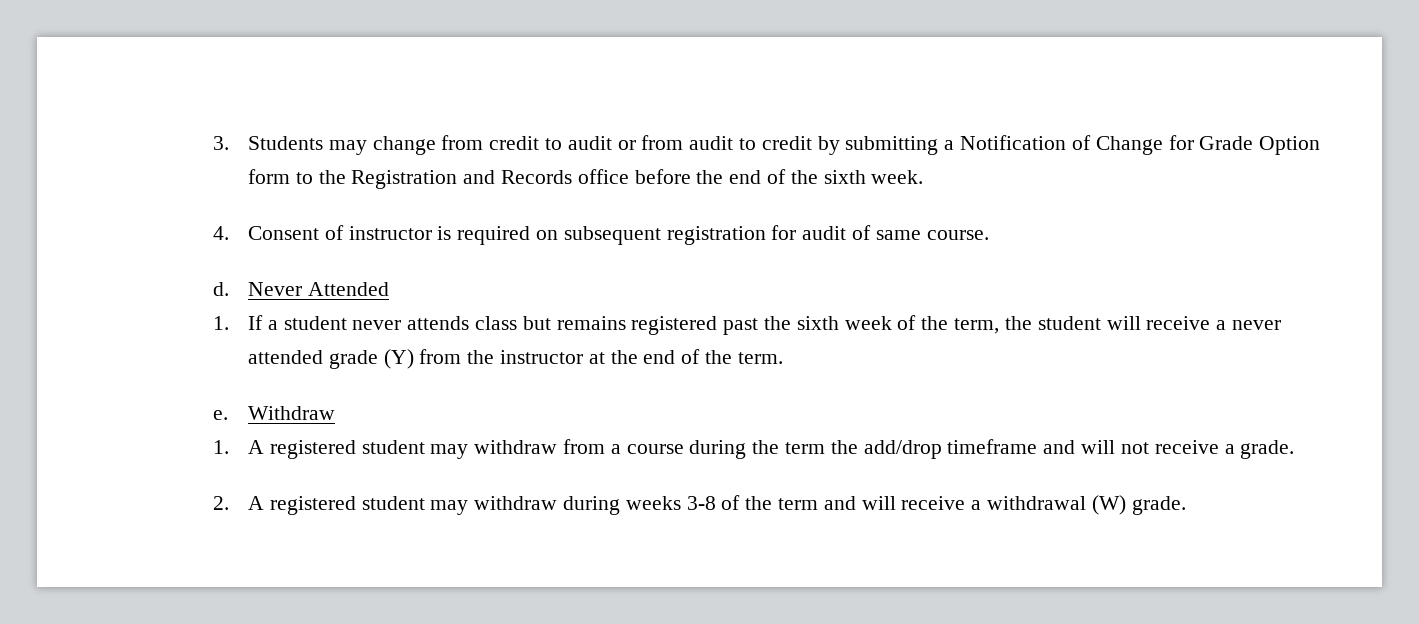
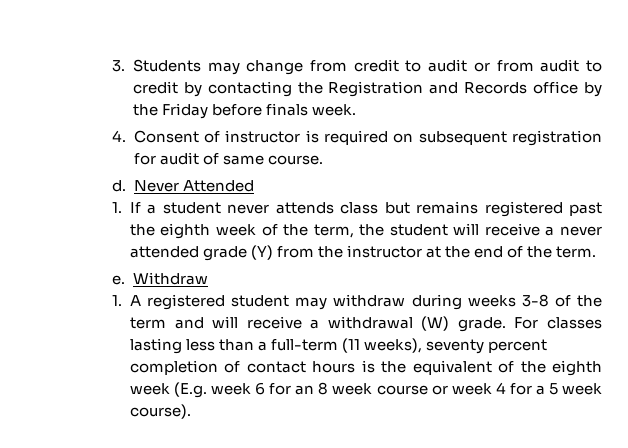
- 3. Students may change from credit to audit or from audit to credit by submitting a Notification of Change for Grade Option form to the Registration and Records office before the end of the sixth week.
+ 3. Students may change from credit to audit or from audit to credit by contacting the Registration and Records office by the Friday before finals week.
- 1. If a student never attends class but remains registered past the sixth week of the term, the student will receive a never attended grade (Y) from the instructor at the end of the term.
+ 1. If a student never attends class but remains registered past the eighth week of the term, the student will receive a never attended grade (Y) from the instructor at the end of the term.
- 1. A registered student may withdraw from a course during the term the add/drop timeframe and will not receive a grade.
- 2. A registered student may withdraw during weeks 3-8 of the term and will receive a withdrawal (W) grade.
+ 1. A registered student may withdraw during weeks 3-8 of the term and will receive a withdrawal (W) grade.
+ For classes lasting less than a full-term (11 weeks), seventy percent completion of contact hours is the equivalent of the eighth week (E.g. week 6 for an 8 week course or week 4 for a 5 week course).

